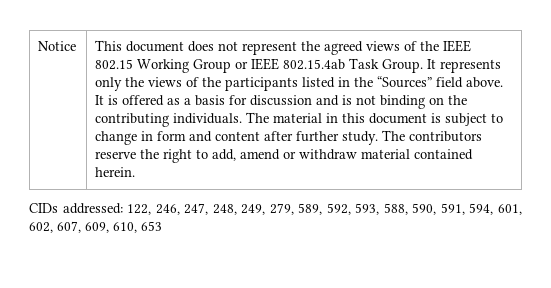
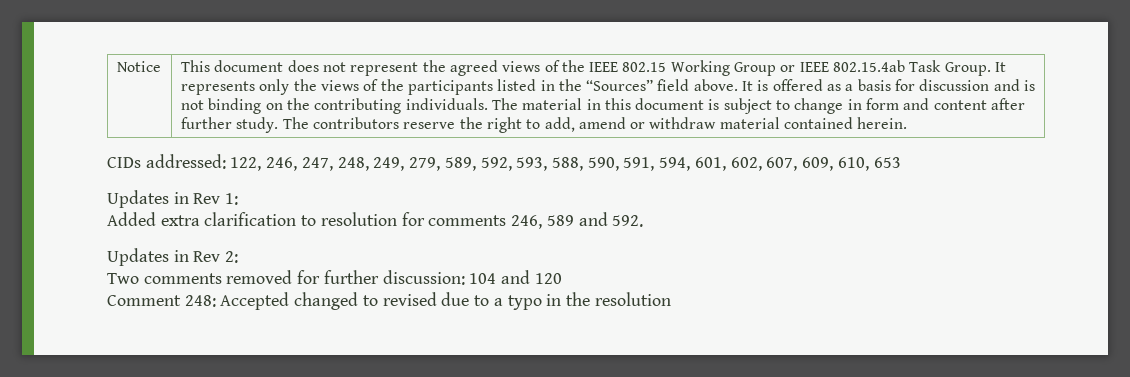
+ Updates in Rev 1:
+ Added extra clarification to resolution for comments 246, 589 and 592.
+ Updates in Rev 2:
+ Two comments removed for further discussion: 104 and 120
+ Comment 248: Accepted changed to revised due to a typo in the resolution

